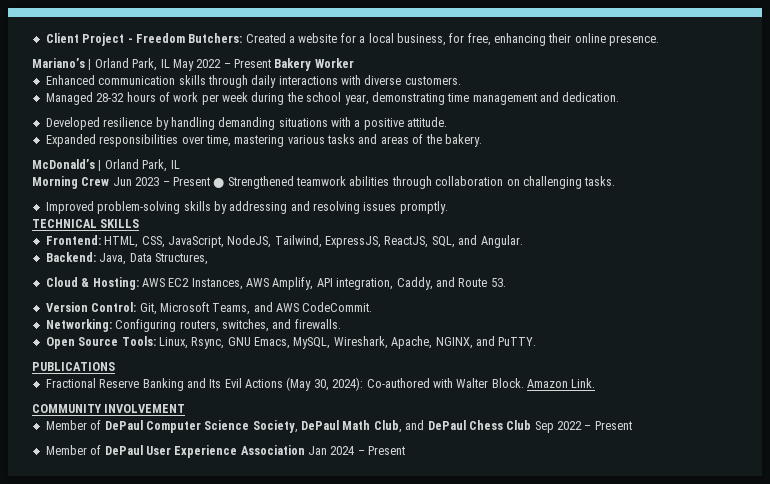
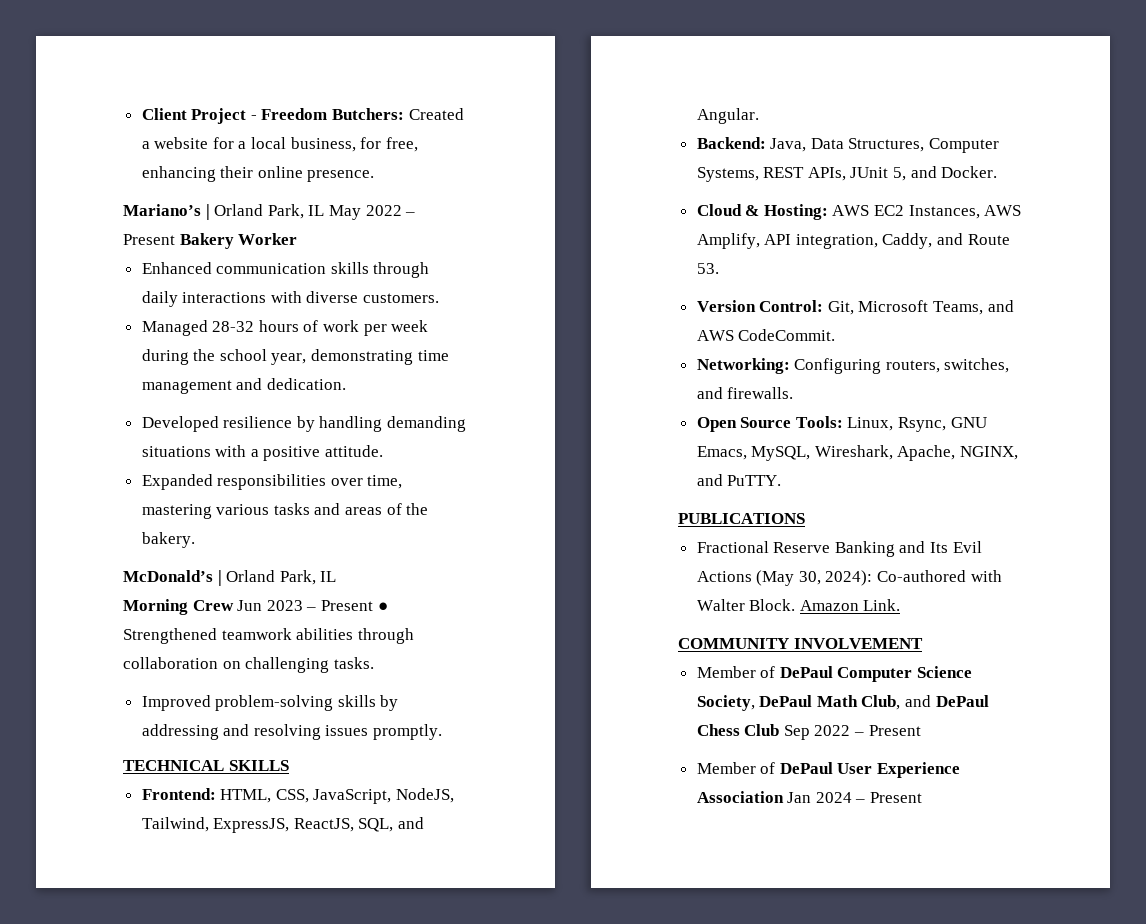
- Backend: Java, Data Structures,
+ Backend: Java, Data Structures, Computer Systems, REST APIs, JUnit 5, and Docker.

